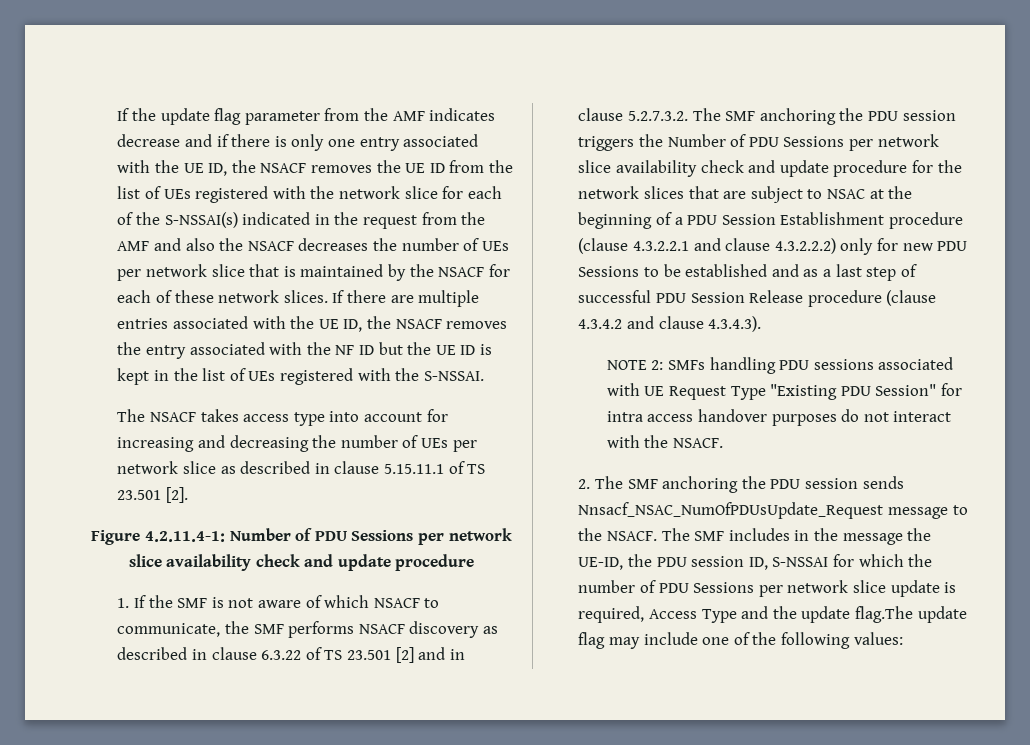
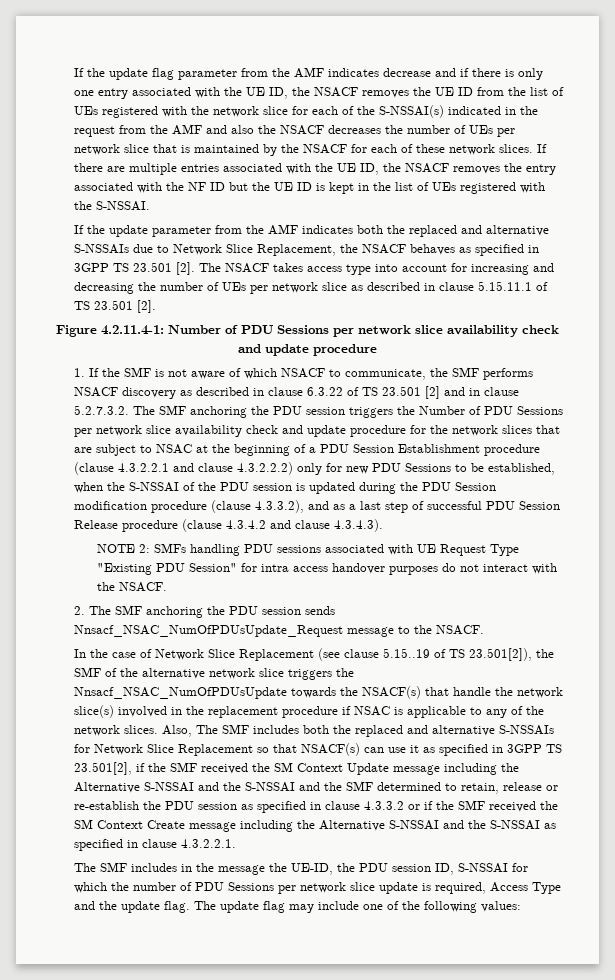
+ If the update parameter from the AMF indicates both the replaced and alternative S-NSSAIs due to Network Slice Replacement, the NSACF behaves as specified in 3GPP TS 23.501 [2].
- 1. If the SMF is not aware of which NSACF to communicate, the SMF performs NSACF discovery as described in clause 6.3.22 of TS 23.501 [2] and in clause 5.2.7.3.2. The SMF anchoring the PDU session triggers the Number of PDU Sessions per network slice availability check and update procedure for the network slices that are subject to NSAC at the beginning of a PDU Session Establishment procedure (clause 4.3.2.2.1 and clause 4.3.2.2.2) only for new PDU Sessions to be established and as a last step of successful PDU Session Release procedure (clause 4.3.4.2 and clause 4.3.4.3).
+ 1. If the SMF is not aware of which NSACF to communicate, the SMF performs NSACF discovery as described in clause 6.3.22 of TS 23.501 [2] and in clause 5.2.7.3.2. The SMF anchoring the PDU session triggers the Number of PDU Sessions per network slice availability check and update procedure for the network slices that are subject to NSAC at the beginning of a PDU Session Establishment procedure (clause 4.3.2.2.1 and clause 4.3.2.2.2) only for new PDU Sessions to be established, when the S-NSSAI of the PDU session is updated during the PDU Session modification procedure (clause 4.3.3.2), and as a last step of successful PDU Session Release procedure (clause 4.3.4.2 and clause 4.3.4.3).
- 2. The SMF anchoring the PDU session sends Nnsacf_NSAC_NumOfPDUsUpdate_Request message to the NSACF. The SMF includes in the message the UE-ID, the PDU session ID, S-NSSAI for which the number of PDU Sessions per network slice update is required, Access Type and the update flag.The update flag may include one of the following values:
+ 2. The SMF anchoring the PDU session sends Nnsacf_NSAC_NumOfPDUsUpdate_Request message to the NSACF.
+ In the case of Network Slice Replacement (see clause 5.15..19 of TS 23.501[2]), the SMF of the alternative network slice triggers the Nnsacf_NSAC_NumOfPDUsUpdate towards the NSACF(s) that handle the network slice(s) involved in the replacement procedure if NSAC is applicable to any of the network slices. Also, The SMF includes both the replaced and alternative S-NSSAIs for Network Slice Replacement so that NSACF(s) can use it as specified in 3GPP TS 23.501[2], if the SMF received the SM Context Update message including the Alternative S-NSSAI and the S-NSSAI and the SMF determined to retain, release or re-establish the PDU session as specified in clause 4.3.3.2 or if the SMF received the SM Context Create message including the Alternative S-NSSAI and the S-NSSAI as specified in clause 4.3.2.2.1.
+ The SMF includes in the message the UE-ID, the PDU session ID, S-NSSAI for which the number of PDU Sessions per network slice update is required, Access Type and the update flag. The update flag may include one of the following values:

